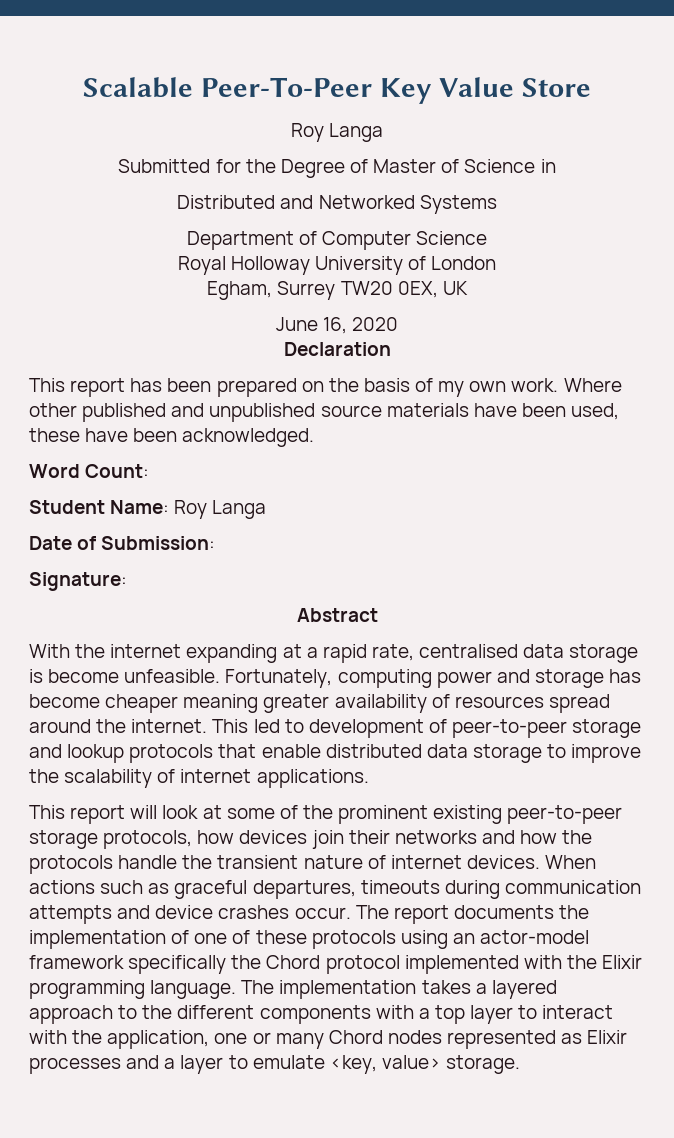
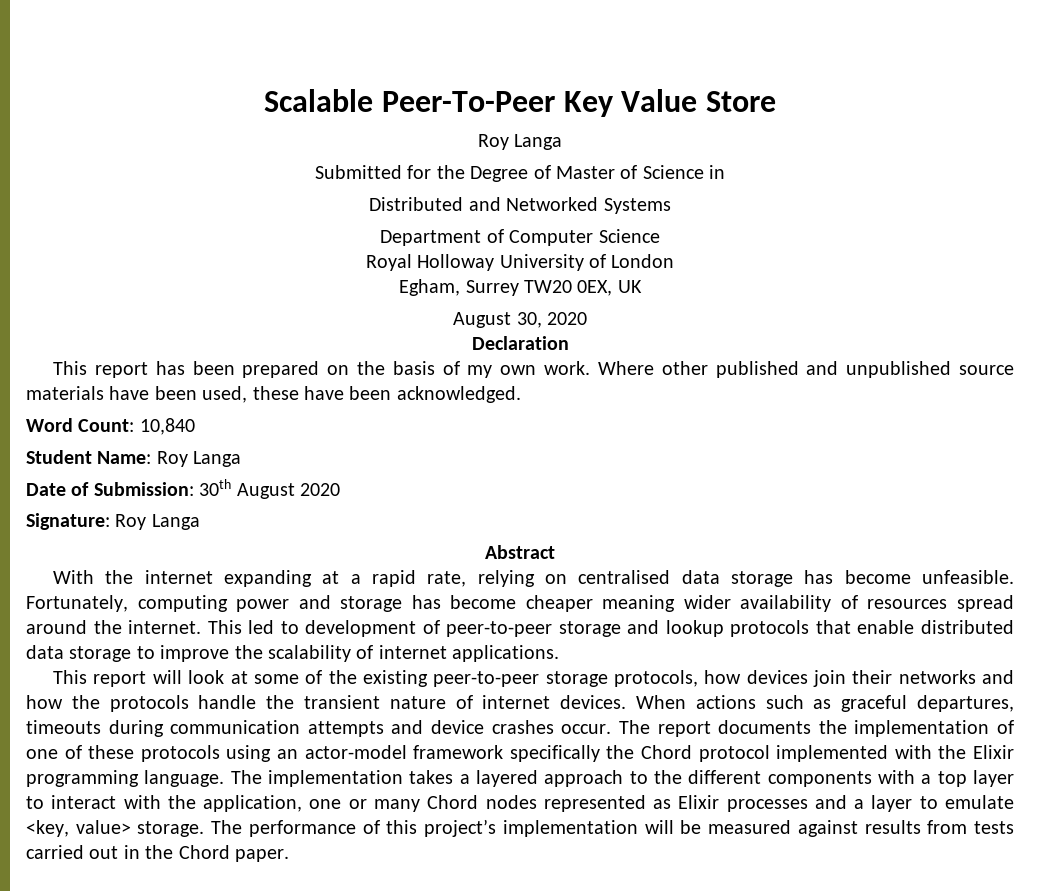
- June 16, 2020
+ August 30, 2020
- Word Count:
+ Word Count: 10,840
- Date of Submission:
+ Date of Submission: 30th August 2020
- Signature:
+ Signature: Roy Langa
- With the internet expanding at a rapid rate, centralised data storage is become unfeasible.
+ With the internet expanding at a rapid rate, relying on centralised data storage has become unfeasible.
- Fortunately, computing power and storage has become cheaper meaning greater availability of resources spread around the internet.
+ Fortunately, computing power and storage has become cheaper meaning wider availability of resources spread around the internet.
- This report will look at some of the prominent existing peer-to-peer storage protocols, how devices join their networks and how the protocols handle the transient nature of internet devices.
+ This report will look at some of the existing peer-to-peer storage protocols, how devices join their networks and how the protocols handle the transient nature of internet devices.
+ The performance of this project’s implementation will be measured against results from tests carried out in the Chord paper.

